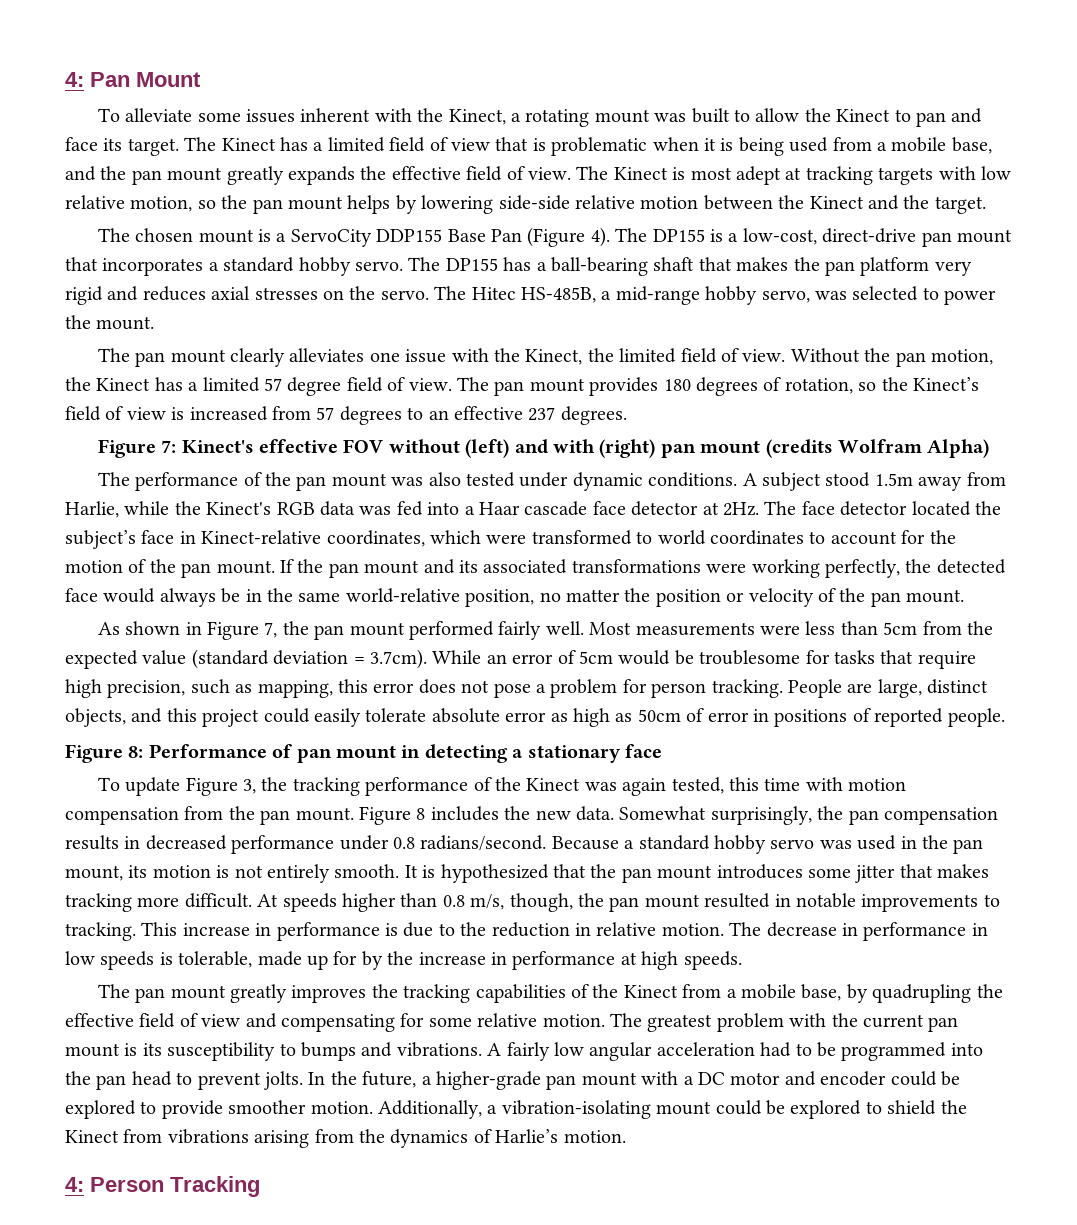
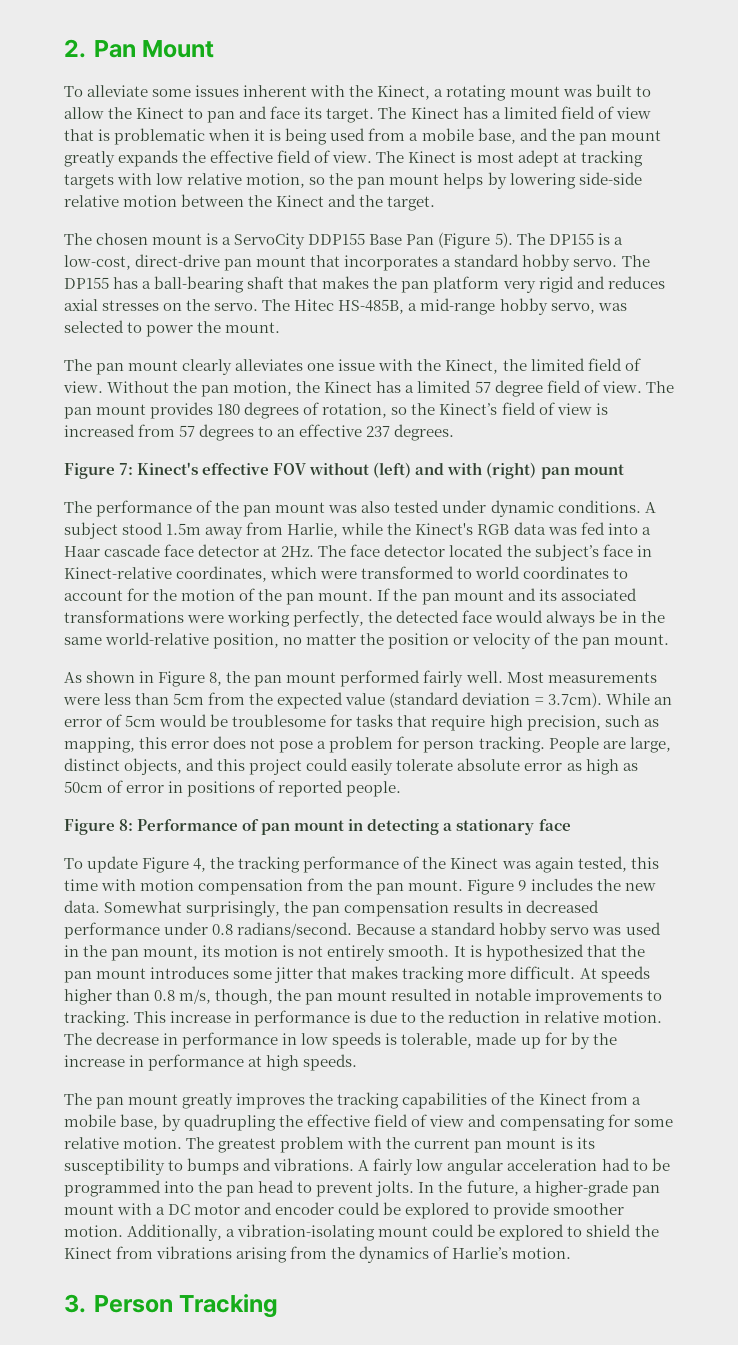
- 4: Pan Mount
+ 2. Pan Mount
- The chosen mount is a ServoCity DDP155 Base Pan (Figure 4).
+ The chosen mount is a ServoCity DDP155 Base Pan (Figure 5).
- Figure 7: Kinect's effective FOV without (left) and with (right) pan mount (credits Wolfram Alpha)
+ Figure 7: Kinect's effective FOV without (left) and with (right) pan mount
- As shown in Figure 7, the pan mount performed fairly well.
+ As shown in Figure 8, the pan mount performed fairly well.
- To update Figure 3, the tracking performance of the Kinect was again tested, this time with motion compensation from the pan mount.
+ To update Figure 4, the tracking performance of the Kinect was again tested, this time with motion compensation from the pan mount.
- Figure 8 includes the new data.
+ Figure 9 includes the new data.
- 4: Person Tracking
+ 3. Person Tracking

